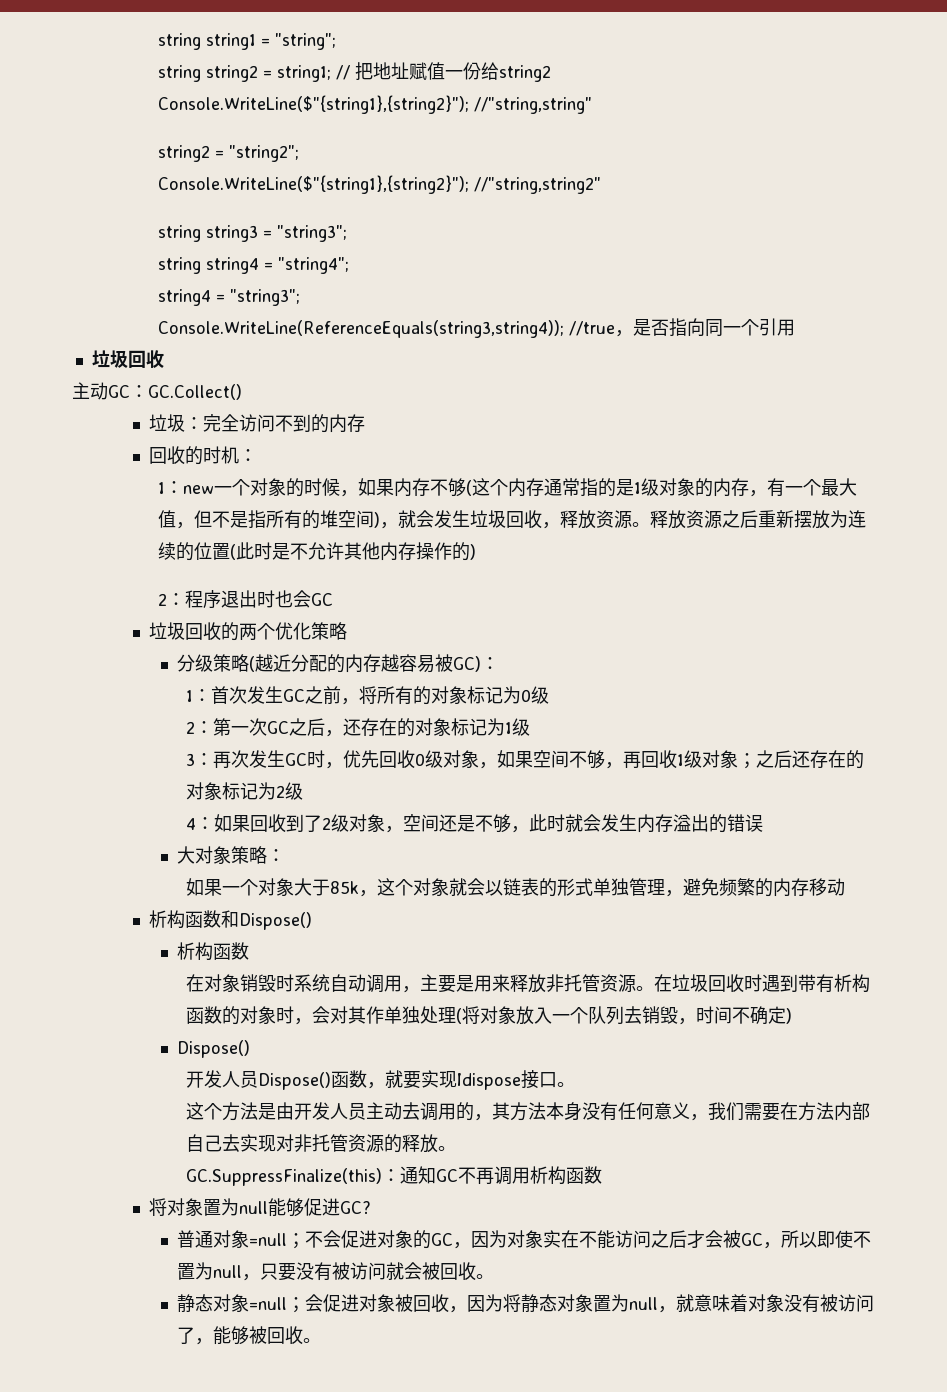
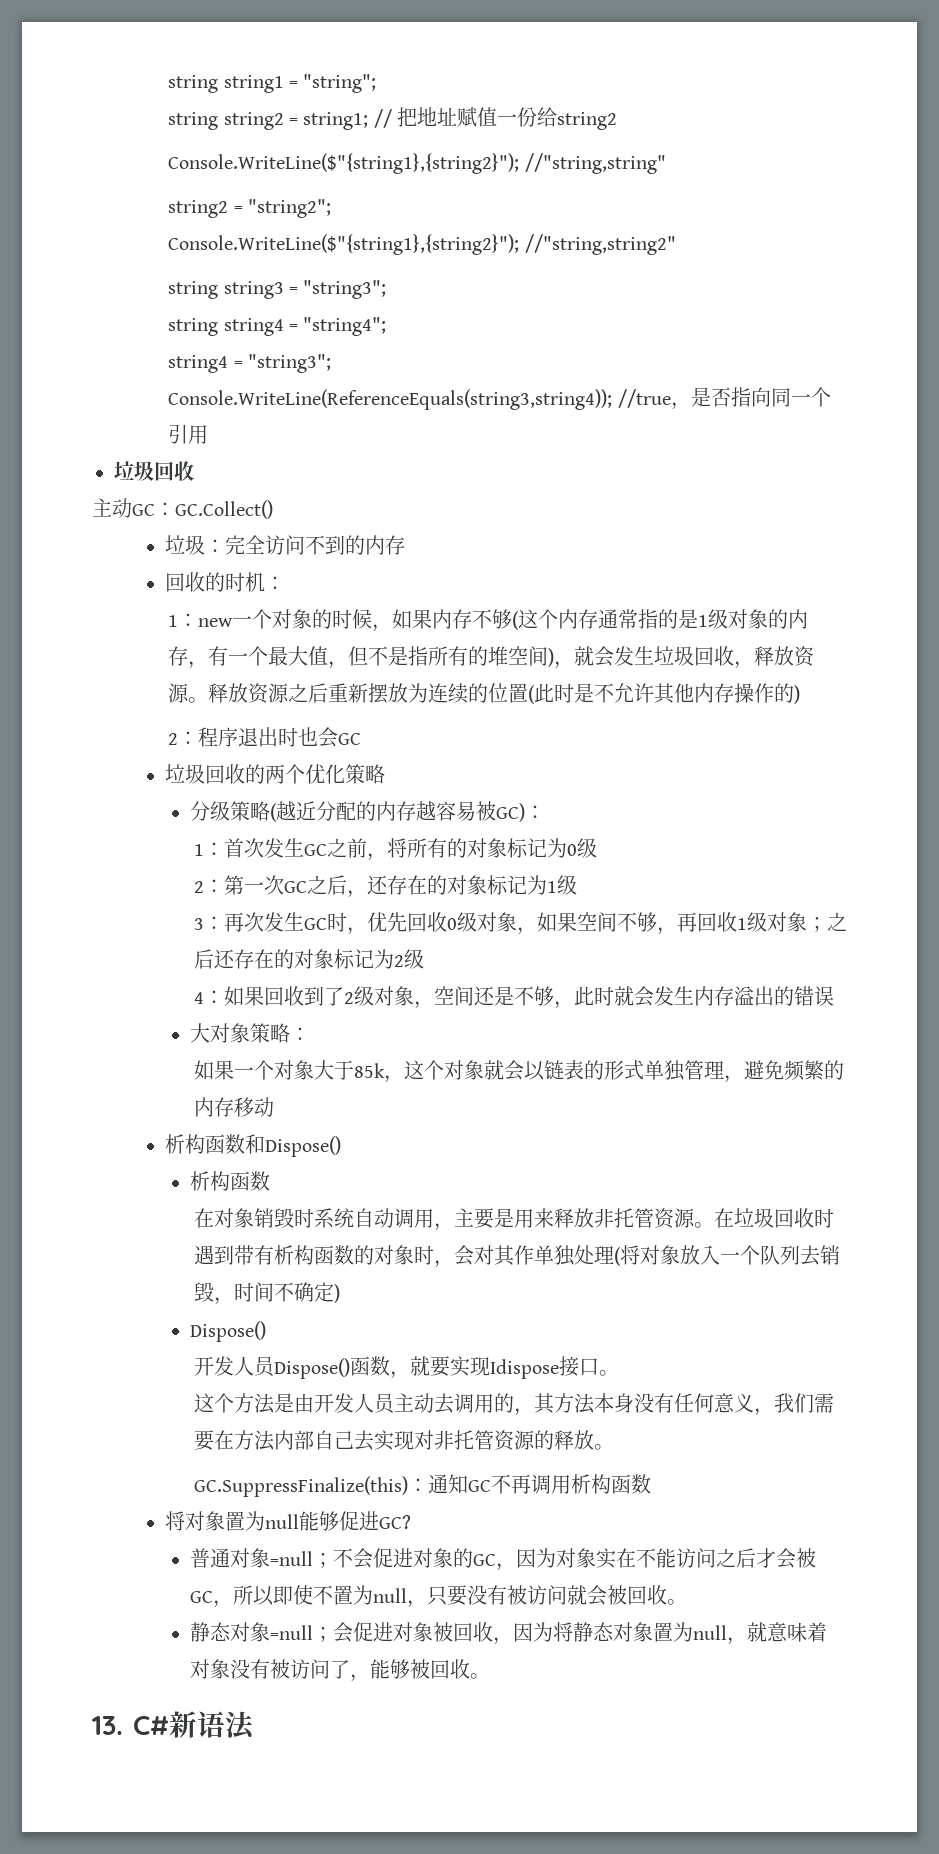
+ 13. C#新语法

